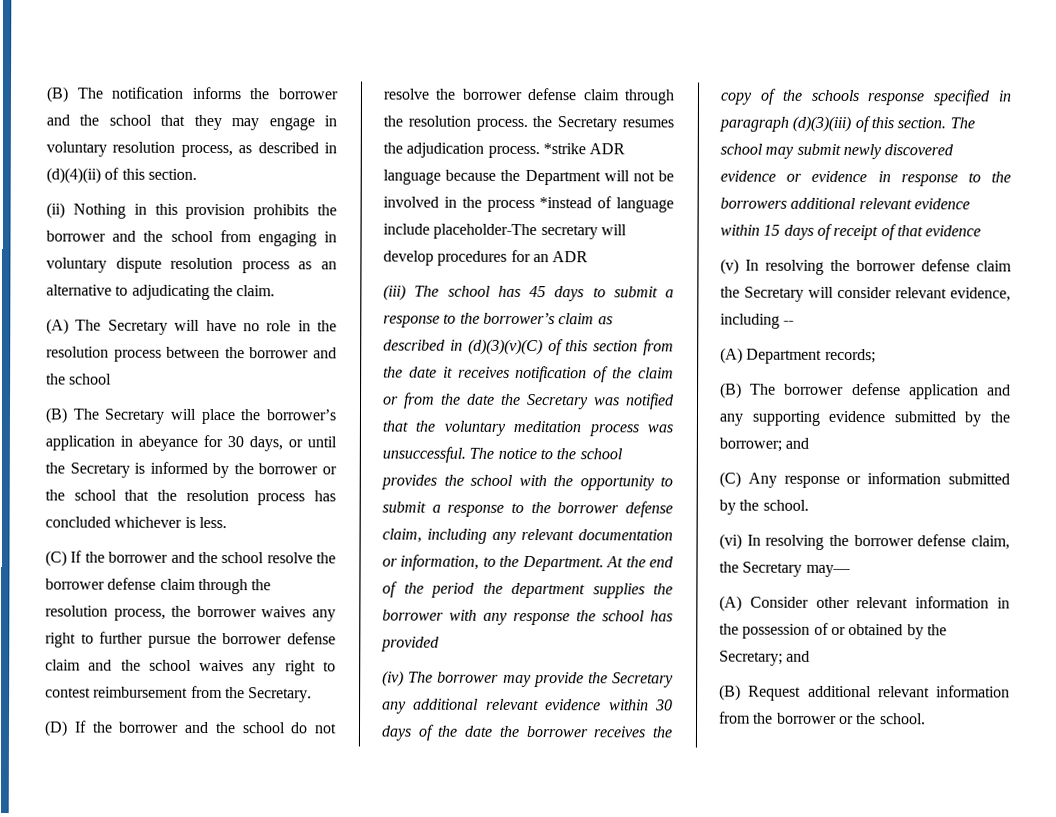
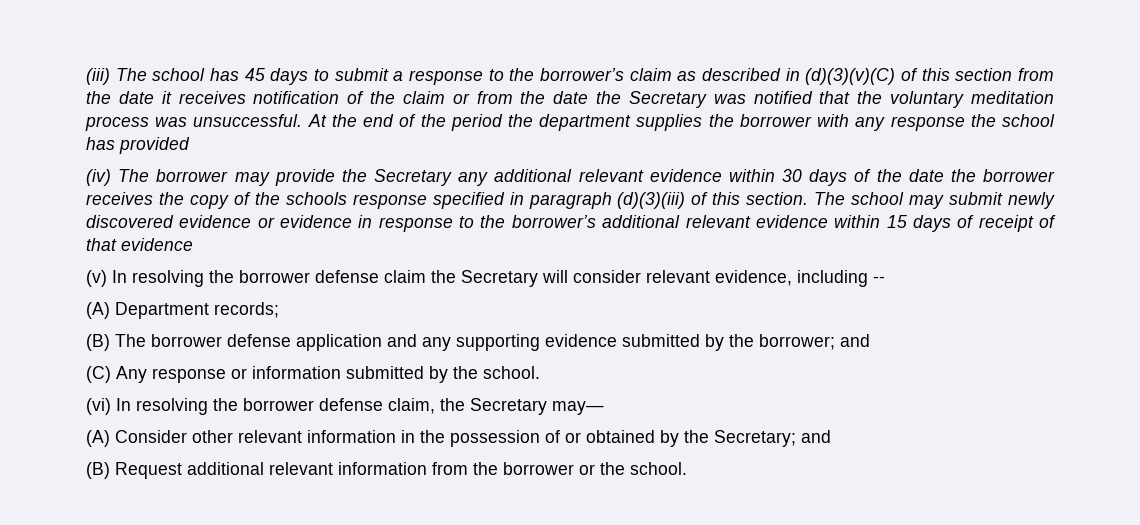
- (B) The notification informs the borrower and the school that they may engage in voluntary resolution process, as described in (d)(4)(ii) of this section.
- (ii) Nothing in this provision prohibits the borrower and the school from engaging in voluntary dispute resolution process as an alternative to adjudicating the claim.
- (A) The Secretary will have no role in the resolution process between the borrower and the school
- (B) The Secretary will place the borrower’s application in abeyance for 30 days, or until the Secretary is informed by the borrower or the school that the resolution process has concluded whichever is less.
- (C) If the borrower and the school resolve the borrower defense claim through the resolution process, the borrower waives any right to further pursue the borrower defense claim and the school waives any right to contest reimbursement from the Secretary.
- (D) If the borrower and the school do not resolve the borrower defense claim through the resolution process. the Secretary resumes the adjudication process. *strike ADR language because the Department will not be involved in the process *instead of language include placeholder-The secretary will develop procedures for an ADR
- The notice to the school provides the school with the opportunity to submit a response to the borrower defense claim, including any relevant documentation or information, to the Department.
- The school may submit newly discovered evidence or evidence in response to the borrowers additional relevant evidence within 15 days of receipt of that evidence
+ The school may submit newly discovered evidence or evidence in response to the borrower’s additional relevant evidence within 15 days of receipt of that evidence

